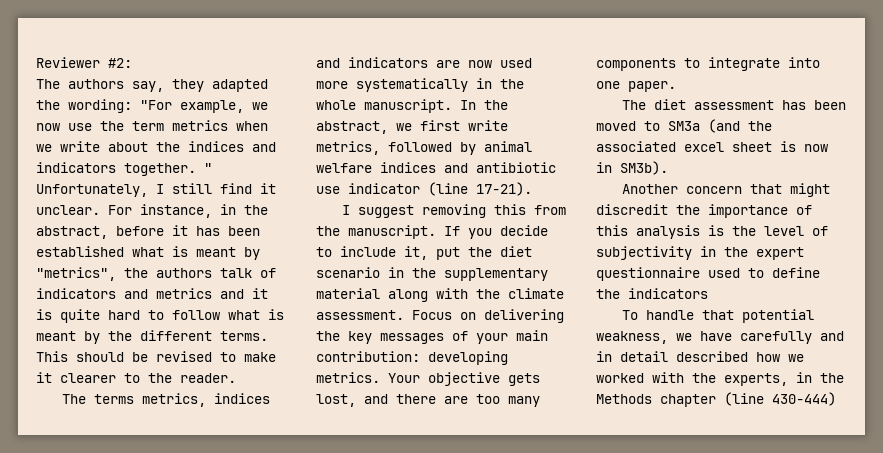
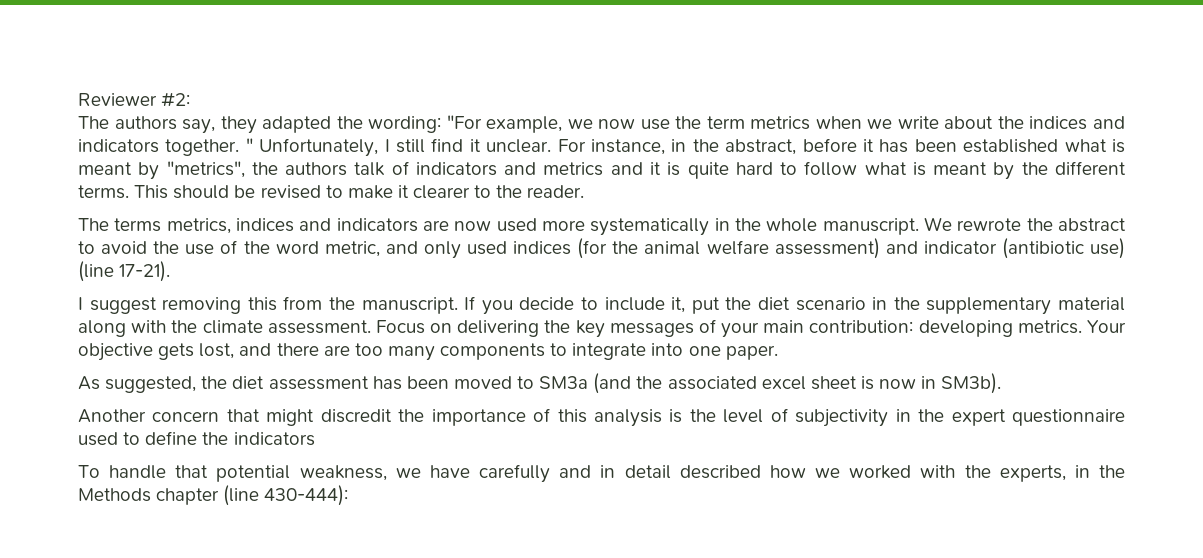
- In the abstract, we first write metrics, followed by animal welfare indices and antibiotic use indicator (line 17-21).
+ We rewrote the abstract to avoid the use of the word metric, and only used indices (for the animal welfare assessment) and indicator (antibiotic use) (line 17-21).
- The diet assessment has been moved to SM3a (and the associated excel sheet is now in SM3b).
+ As suggested, the diet assessment has been moved to SM3a (and the associated excel sheet is now in SM3b).
- To handle that potential weakness, we have carefully and in detail described how we worked with the experts, in the Methods chapter (line 430-444)
+ To handle that potential weakness, we have carefully and in detail described how we worked with the experts, in the Methods chapter (line 430-444):

